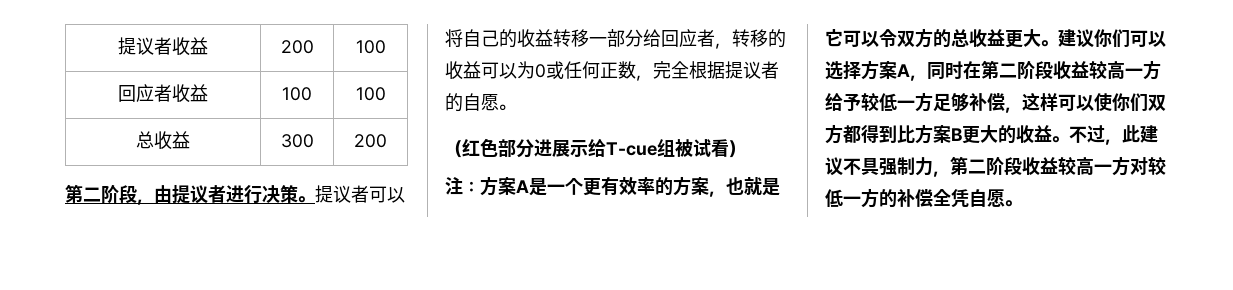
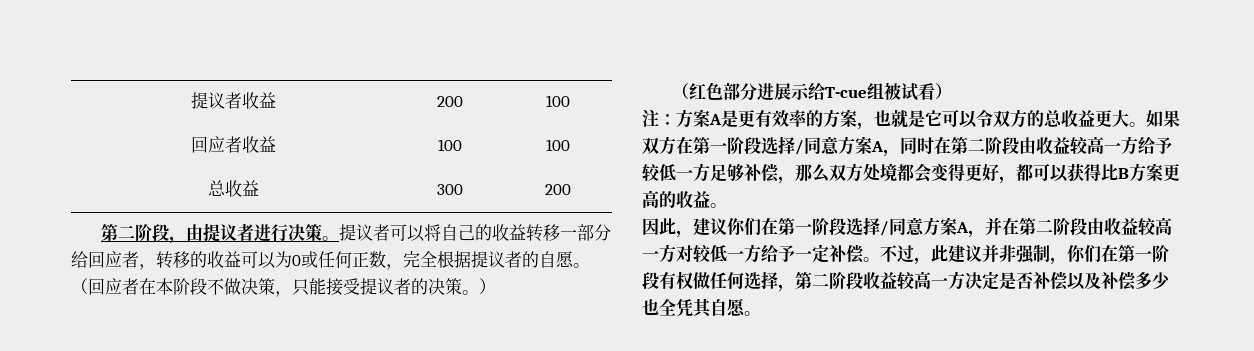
+ （回应者在本阶段不做决策，只能接受提议者的决策。）
- 注：方案A是一个更有效率的方案，也就是它可以令双方的总收益更大。
+ 注：方案A是更有效率的方案，也就是它可以令双方的总收益更大。
- 建议你们可以选择方案A，同时在第二阶段收益较高一方给予较低一方足够补偿，这样可以使你们双方都得到比方案B更大的收益。不过，此建议不具强制力，第二阶段收益较高一方对较低一方的补偿全凭自愿。
+ 如果双方在第一阶段选择/同意方案A，同时在第二阶段由收益较高一方给予较低一方足够补偿，那么双方处境都会变得更好，都可以获得比B方案更高的收益。
+ 因此，建议你们在第一阶段选择/同意方案A，并在第二阶段由收益较高一方对较低一方给予一定补偿。不过，此建议并非强制，你们在第一阶段有权做任何选择，第二阶段收益较高一方决定是否补偿以及补偿多少也全凭其自愿。

